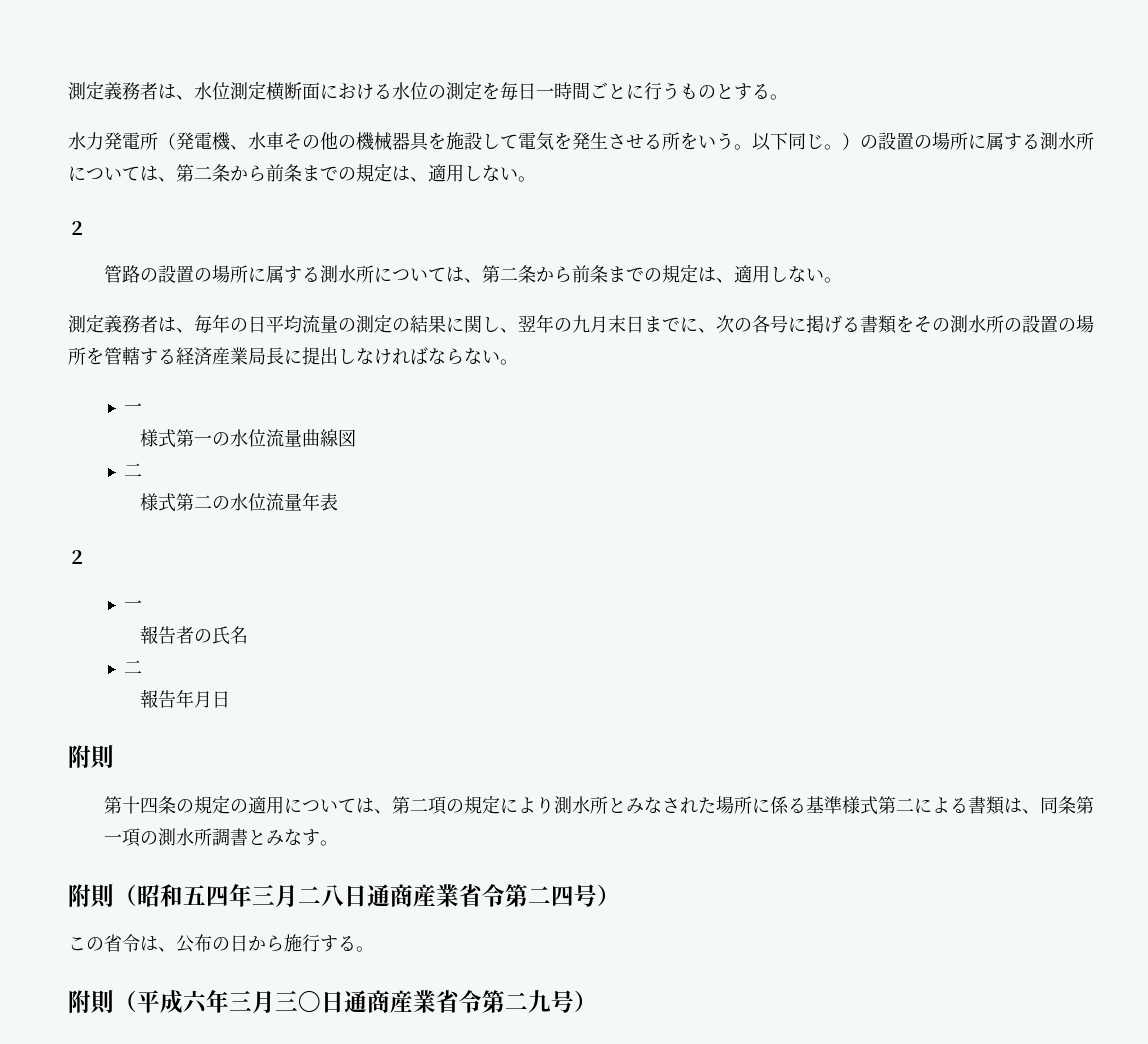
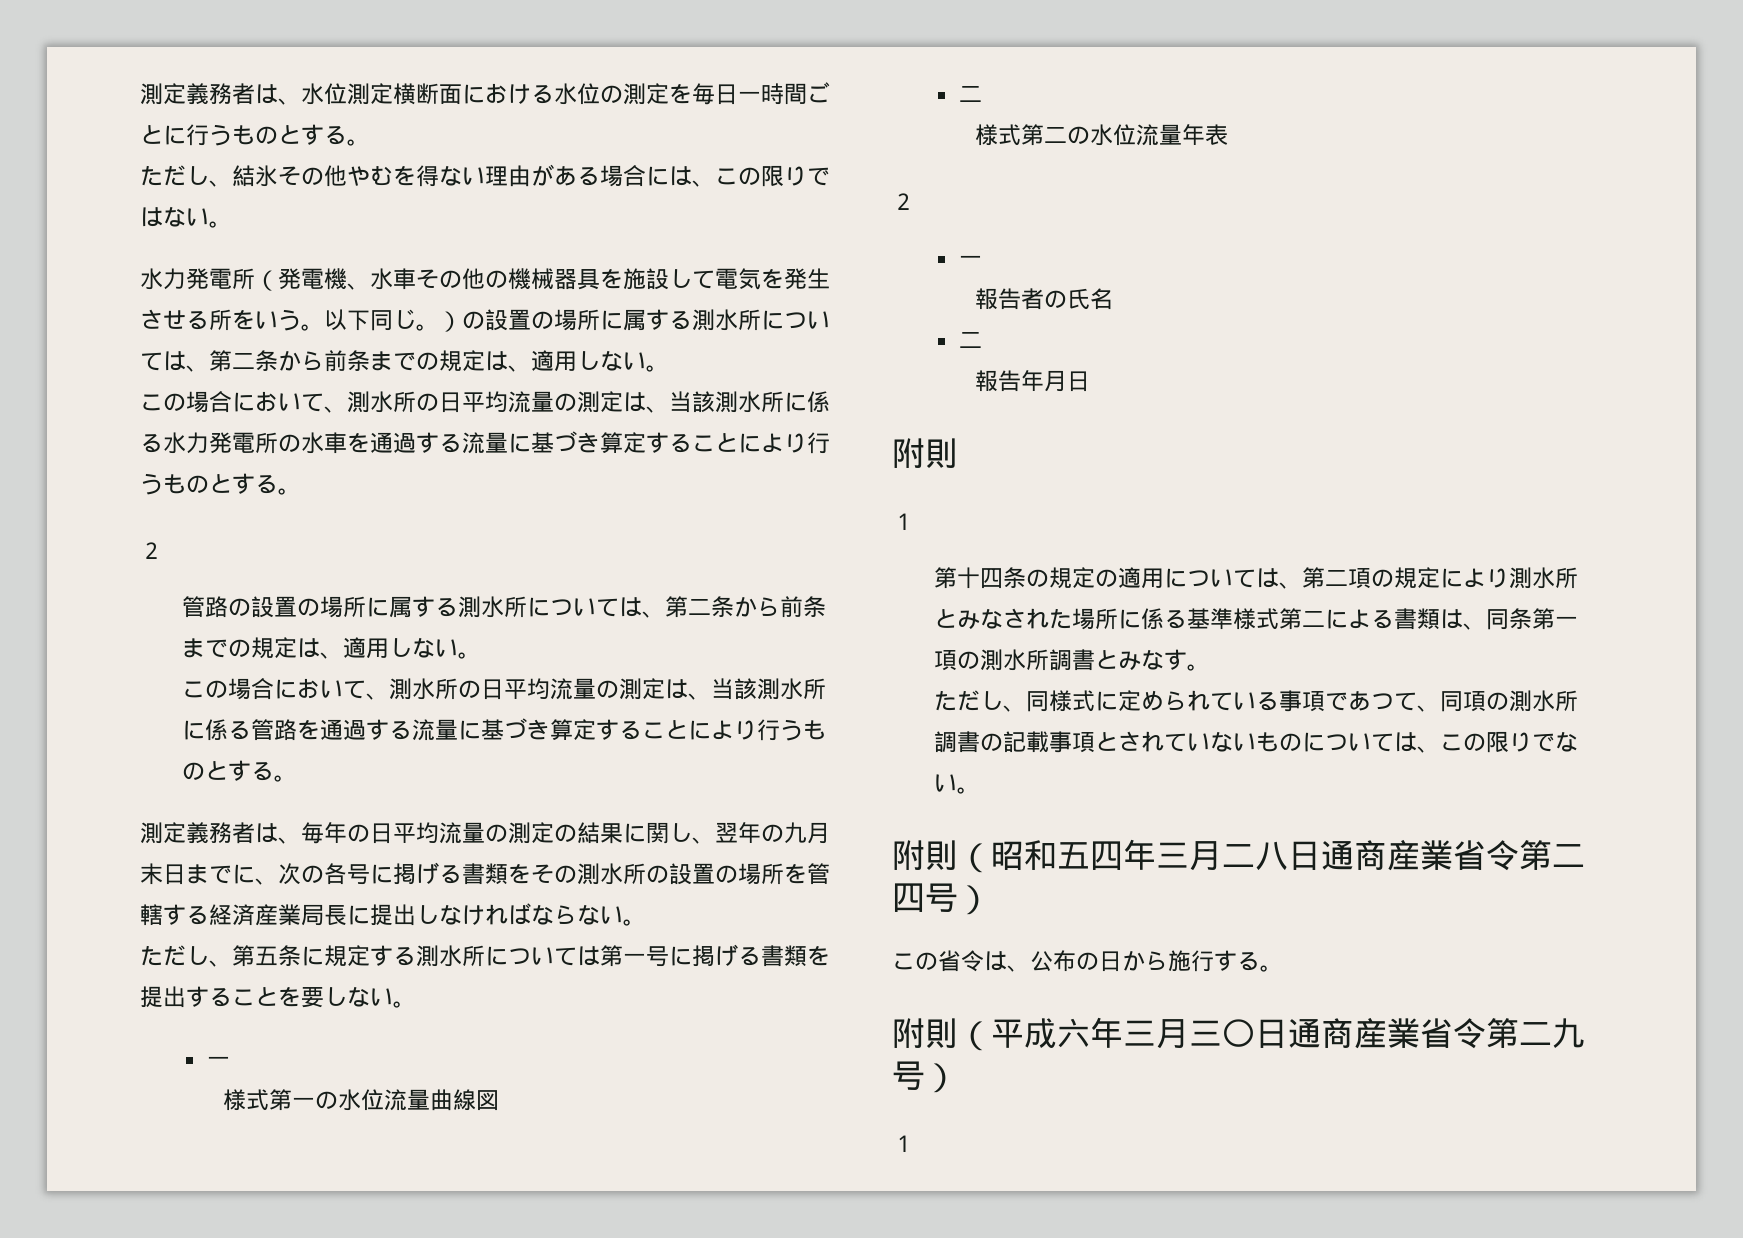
+ ただし、結氷その他やむを得ない理由がある場合には、この限りではない。
+ この場合において、測水所の日平均流量の測定は、当該測水所に係る水力発電所の水車を通過する流量に基づき算定することにより行うものとする。
+ この場合において、測水所の日平均流量の測定は、当該測水所に係る管路を通過する流量に基づき算定することにより行うものとする。
+ ただし、第五条に規定する測水所については第一号に掲げる書類を提出することを要しない。
  報告年月日
  附則
+ １
+ ただし、同様式に定められている事項であつて、同項の測水所調書の記載事項とされていないものについては、この限りでない。
  附則（平成六年三月三〇日通商産業省令第二九号）
+ １

